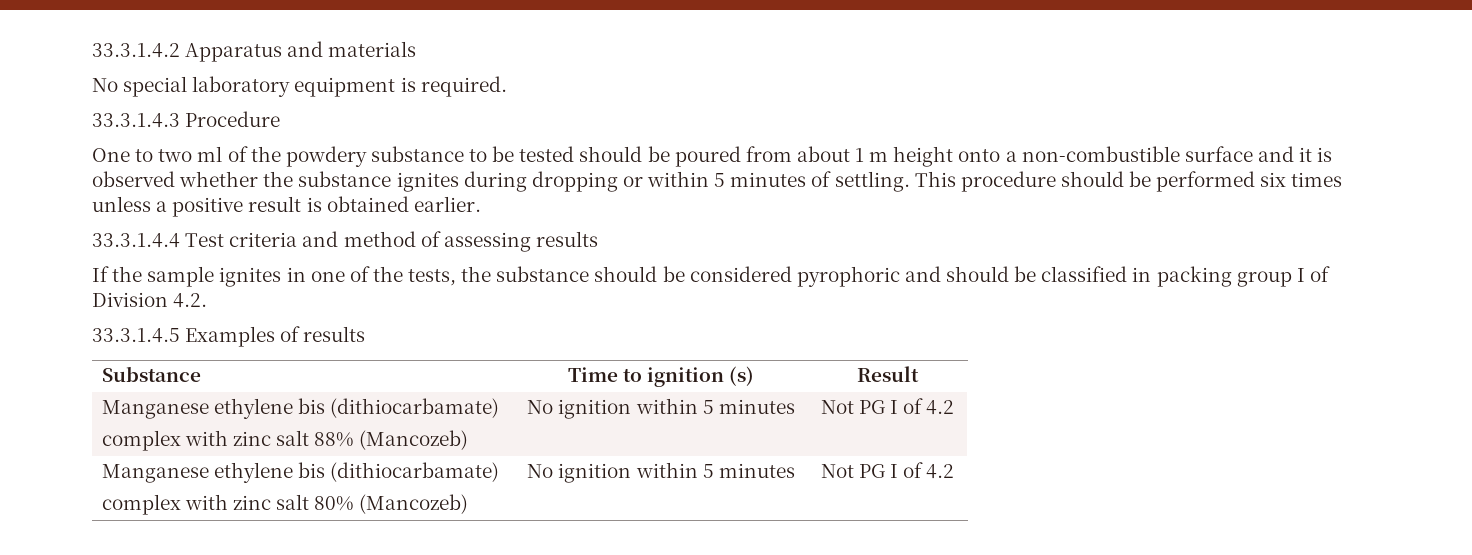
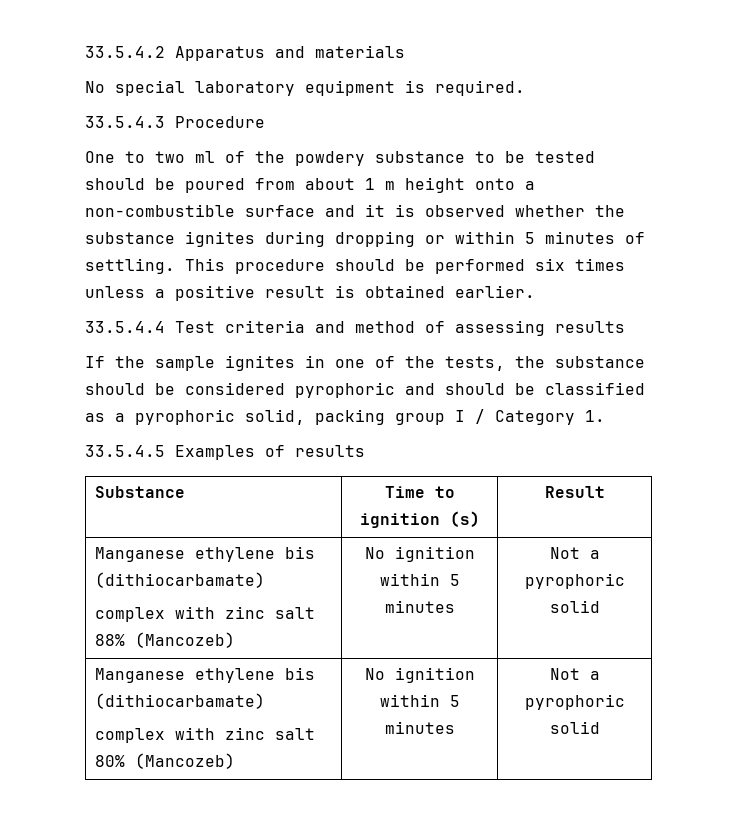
- 33.3.1.4.2 Apparatus and materials
+ 33.5.4.2 Apparatus and materials
- 33.3.1.4.3 Procedure
+ 33.5.4.3 Procedure
- 33.3.1.4.4 Test criteria and method of assessing results
+ 33.5.4.4 Test criteria and method of assessing results
- If the sample ignites in one of the tests, the substance should be considered pyrophoric and should be classified in packing group I of Division 4.2.
- 33.3.1.4.5 Examples of results
+ If the sample ignites in one of the tests, the substance should be considered pyrophoric and should be classified as a pyrophoric solid, packing group I / Category 1.
+ 33.5.4.5 Examples of results
  Substance | Time to ignition (s) | Result
  Manganese ethylene bis (dithiocarbamate)
- complex with zinc salt 88% (Mancozeb) | No ignition within 5 minutes | Not PG I of 4.2
+ complex with zinc salt 88% (Mancozeb) | No ignition within 5 minutes | Not a pyrophoric solid
  Manganese ethylene bis (dithiocarbamate)
- complex with zinc salt 80% (Mancozeb) | No ignition within 5 minutes | Not PG I of 4.2
+ complex with zinc salt 80% (Mancozeb) | No ignition within 5 minutes | Not a pyrophoric solid

